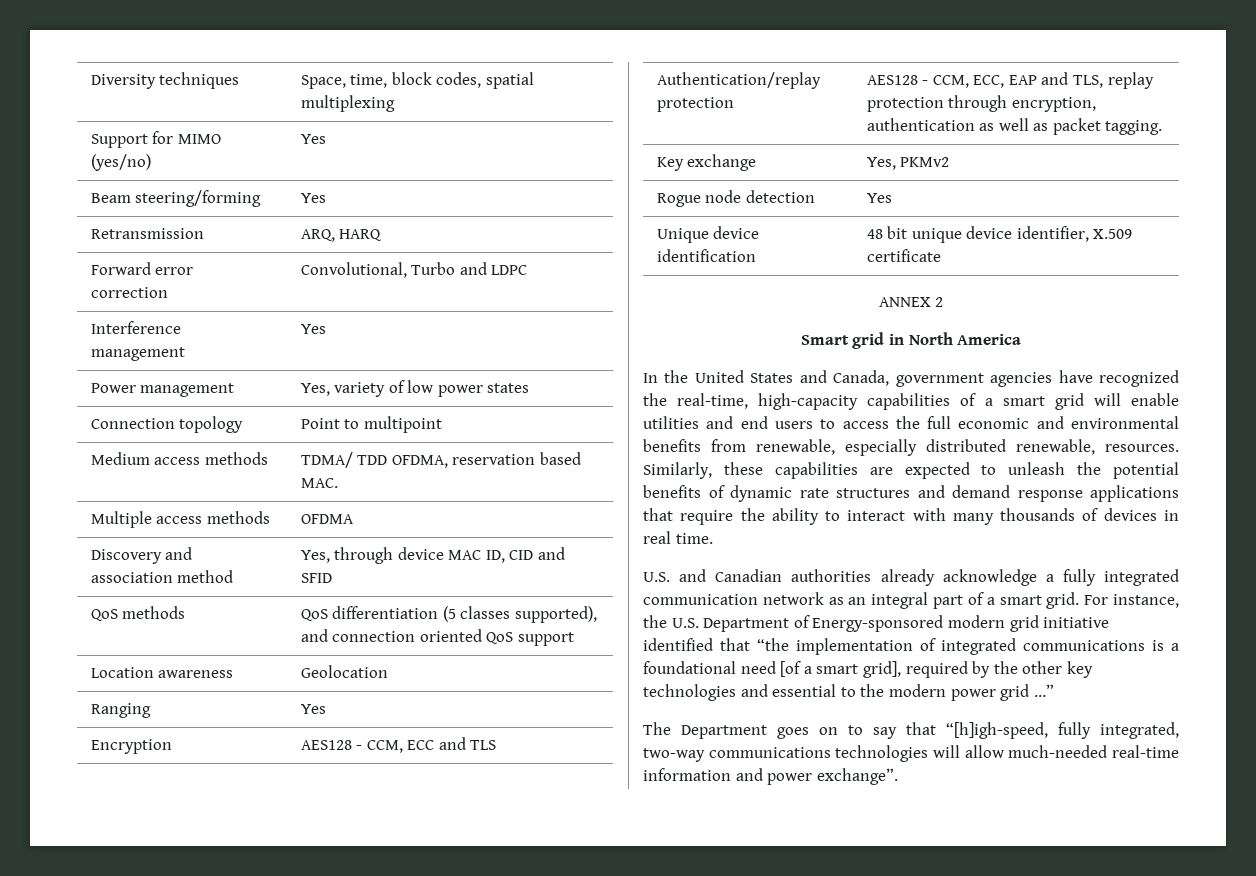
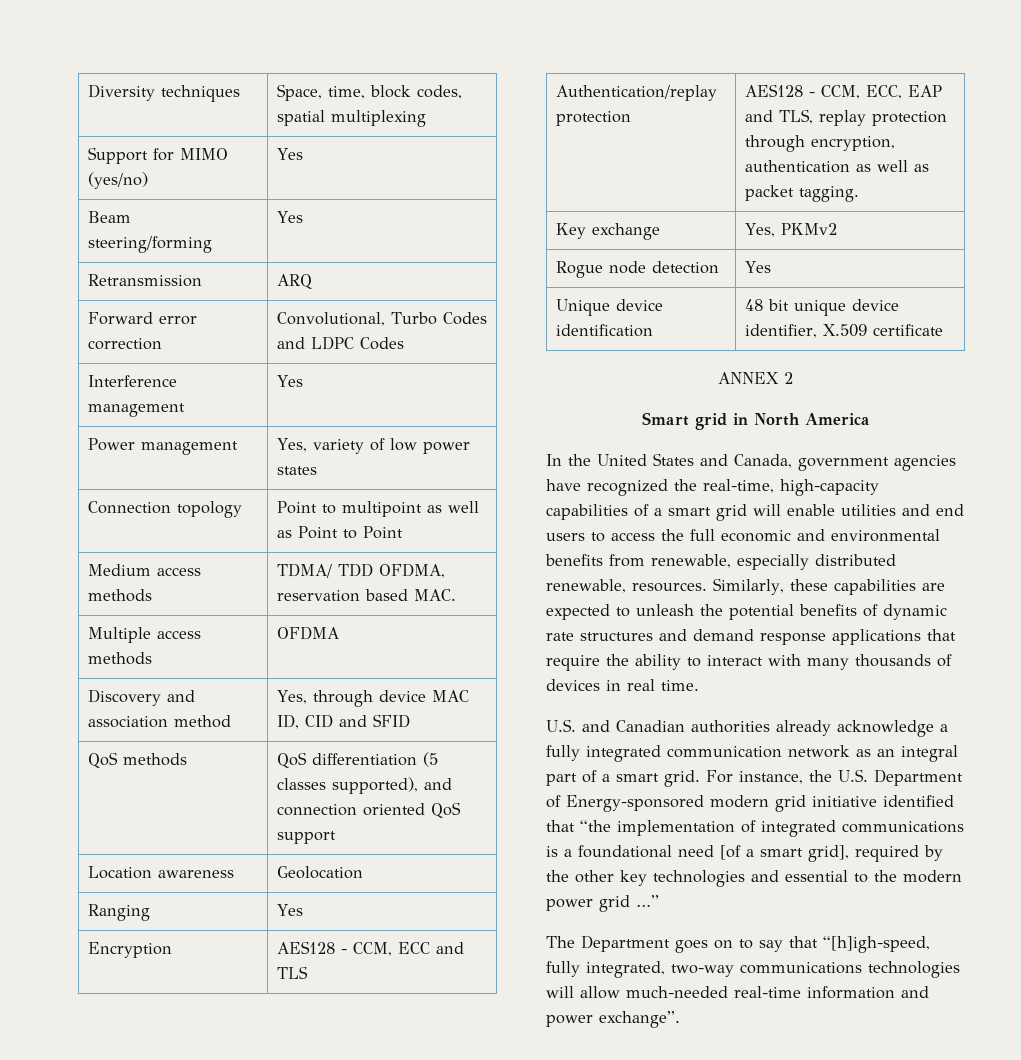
- Retransmission | ARQ, HARQ
+ Retransmission | ARQ
- Forward error correction | Convolutional, Turbo and LDPC
+ Forward error correction | Convolutional, Turbo Codes and LDPC Codes
- Connection topology | Point to multipoint
+ Connection topology | Point to multipoint as well as Point to Point

